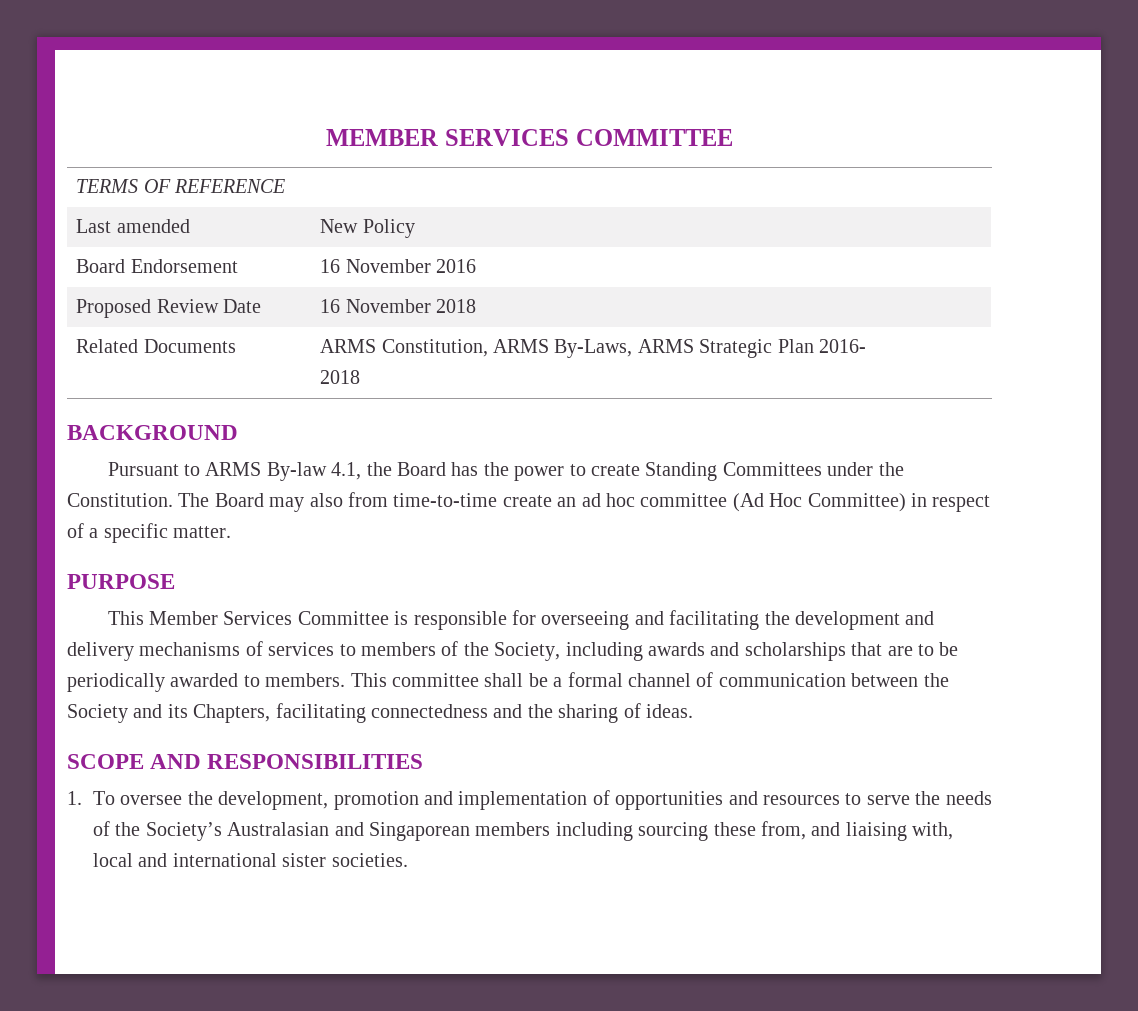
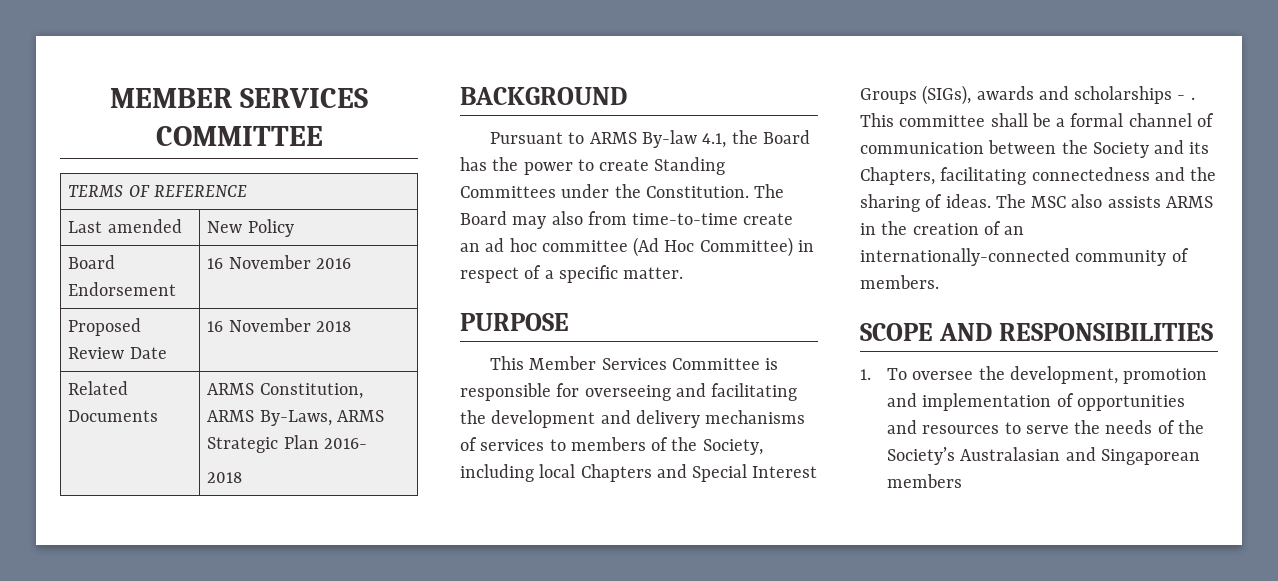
- This Member Services Committee is responsible for overseeing and facilitating the development and delivery mechanisms of services to members of the Society, including awards and scholarships that are to be periodically awarded to members.
+ This Member Services Committee is responsible for overseeing and facilitating the development and delivery mechanisms of services to members of the Society, including local Chapters and Special Interest Groups (SIGs), awards and scholarships - .
+ The MSC also assists ARMS in the creation of an internationally-connected community of members.
- 1. To oversee the development, promotion and implementation of opportunities and resources to serve the needs of the Society’s Australasian and Singaporean members including sourcing these from, and liaising with, local and international sister societies.
+ 1. To oversee the development, promotion and implementation of opportunities and resources to serve the needs of the Society’s Australasian and Singaporean members

